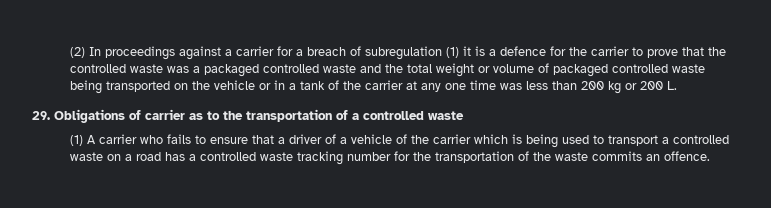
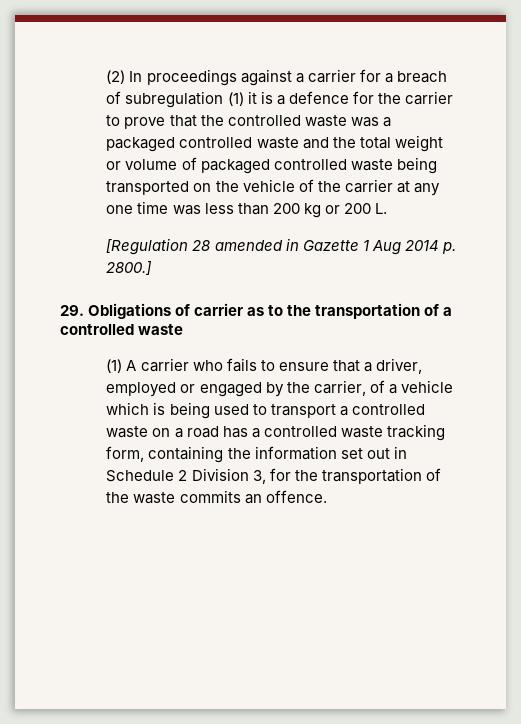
- (2) In proceedings against a carrier for a breach of subregulation (1) it is a defence for the carrier to prove that the controlled waste was a packaged controlled waste and the total weight or volume of packaged controlled waste being transported on the vehicle or in a tank of the carrier at any one time was less than 200 kg or 200 L.
+ (2) In proceedings against a carrier for a breach of subregulation (1) it is a defence for the carrier to prove that the controlled waste was a packaged controlled waste and the total weight or volume of packaged controlled waste being transported on the vehicle of the carrier at any one time was less than 200 kg or 200 L.
+ [Regulation 28 amended in Gazette 1 Aug 2014 p. 2800.]
- (1) A carrier who fails to ensure that a driver of a vehicle of the carrier which is being used to transport a controlled waste on a road has a controlled waste tracking number for the transportation of the waste commits an offence.
+ (1) A carrier who fails to ensure that a driver, employed or engaged by the carrier, of a vehicle which is being used to transport a controlled waste on a road has a controlled waste tracking form, containing the information set out in Schedule 2 Division 3, for the transportation of the waste commits an offence.

